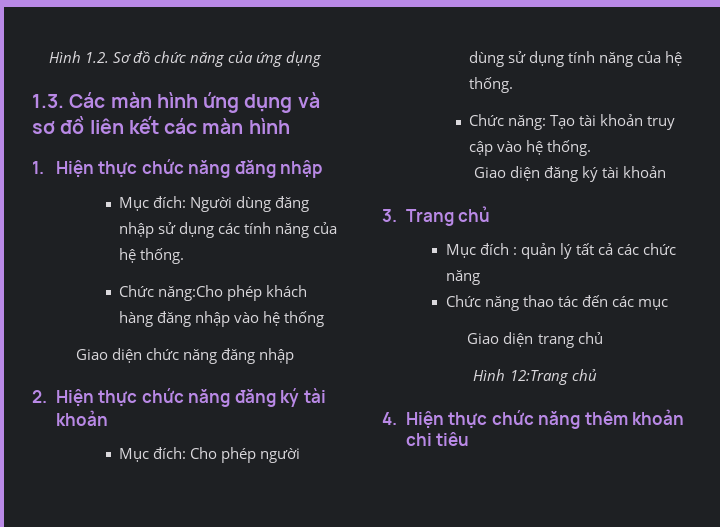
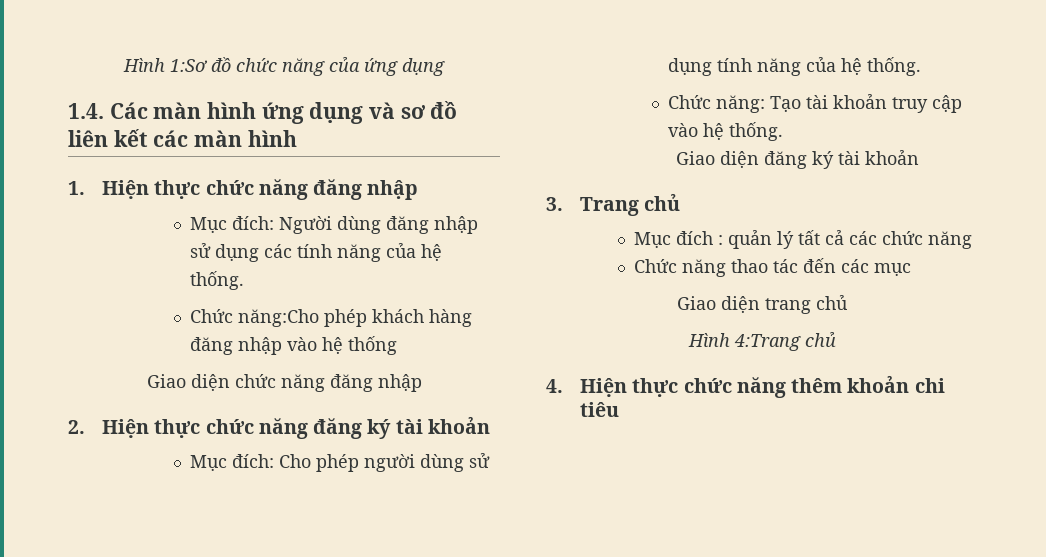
- Hình 1.2. Sơ đồ chức năng của ứng dụng
+ Hình 1:Sơ đồ chức năng của ứng dụng
- 1.3. Các màn hình ứng dụng và sơ đồ liên kết các màn hình
+ 1.4. Các màn hình ứng dụng và sơ đồ liên kết các màn hình
- Hình 12:Trang chủ
+ Hình 4:Trang chủ

